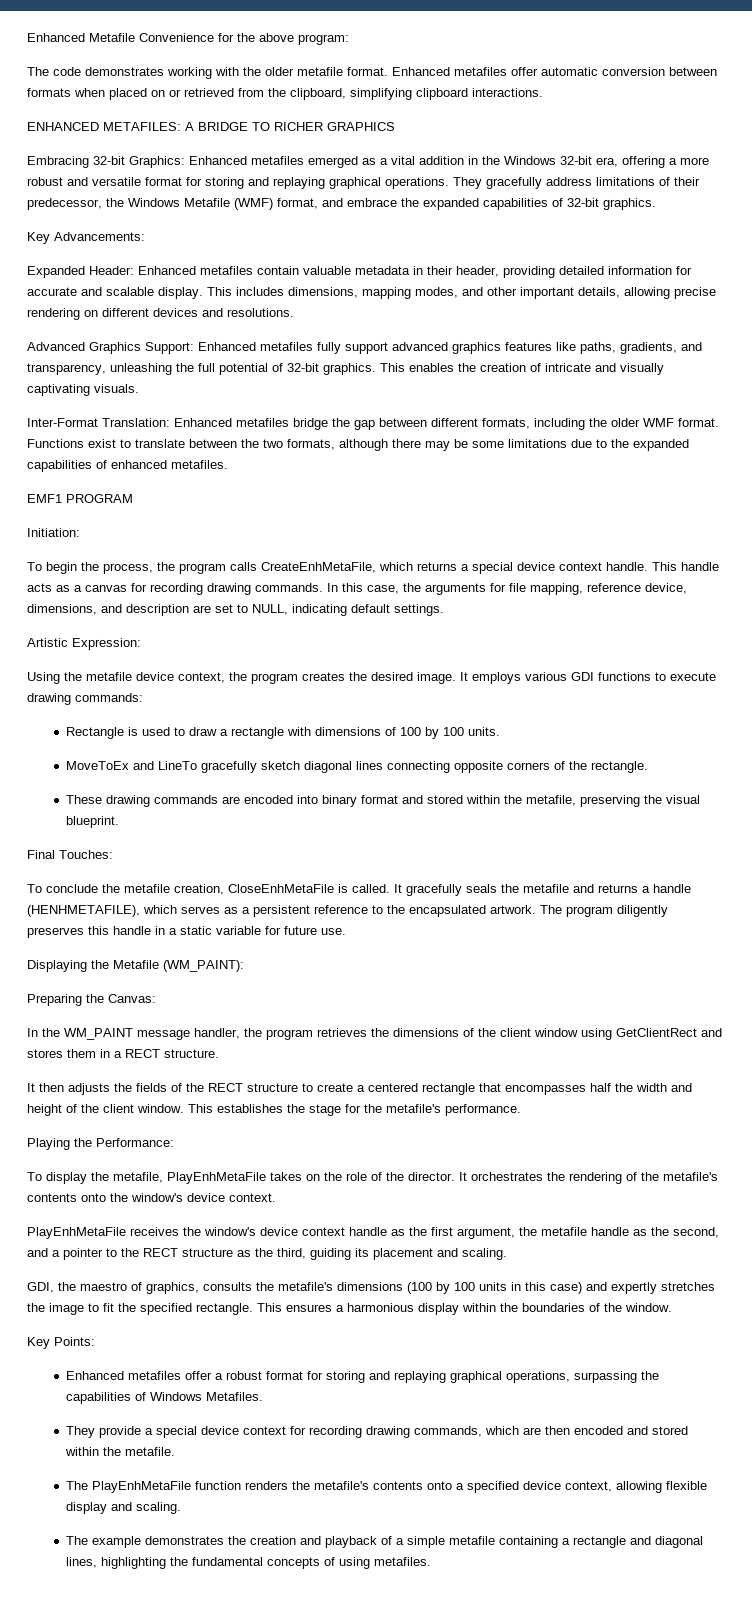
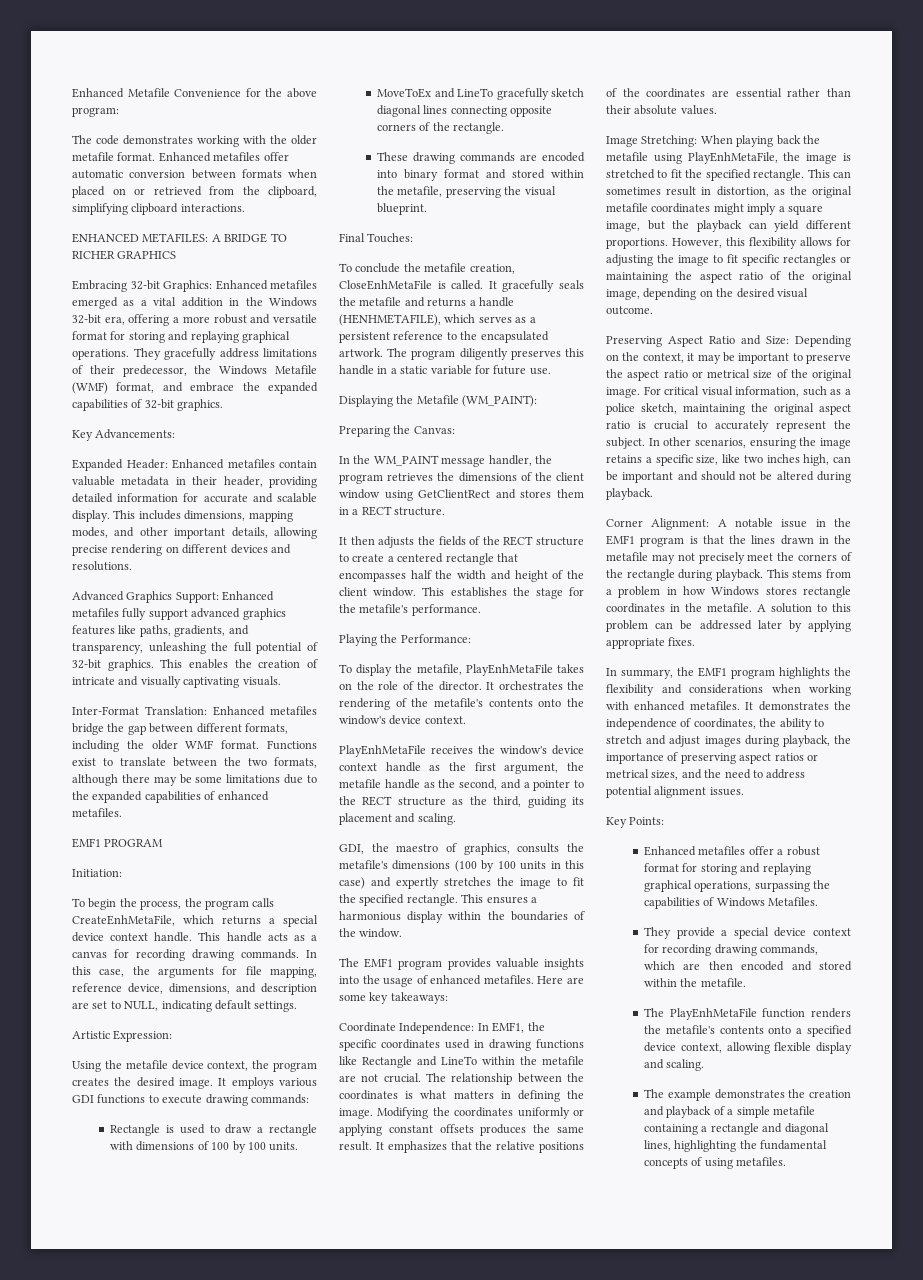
+ The EMF1 program provides valuable insights into the usage of enhanced metafiles. Here are some key takeaways:
+ Coordinate Independence: In EMF1, the specific coordinates used in drawing functions like Rectangle and LineTo within the metafile are not crucial. The relationship between the coordinates is what matters in defining the image. Modifying the coordinates uniformly or applying constant offsets produces the same result. It emphasizes that the relative positions of the coordinates are essential rather than their absolute values.
+ Image Stretching: When playing back the metafile using PlayEnhMetaFile, the image is stretched to fit the specified rectangle. This can sometimes result in distortion, as the original metafile coordinates might imply a square image, but the playback can yield different proportions. However, this flexibility allows for adjusting the image to fit specific rectangles or maintaining the aspect ratio of the original image, depending on the desired visual outcome.
+ Preserving Aspect Ratio and Size: Depending on the context, it may be important to preserve the aspect ratio or metrical size of the original image. For critical visual information, such as a police sketch, maintaining the original aspect ratio is crucial to accurately represent the subject. In other scenarios, ensuring the image retains a specific size, like two inches high, can be important and should not be altered during playback.
+ Corner Alignment: A notable issue in the EMF1 program is that the lines drawn in the metafile may not precisely meet the corners of the rectangle during playback. This stems from a problem in how Windows stores rectangle coordinates in the metafile. A solution to this problem can be addressed later by applying appropriate fixes.
+ In summary, the EMF1 program highlights the flexibility and considerations when working with enhanced metafiles. It demonstrates the independence of coordinates, the ability to stretch and adjust images during playback, the importance of preserving aspect ratios or metrical sizes, and the need to address potential alignment issues.

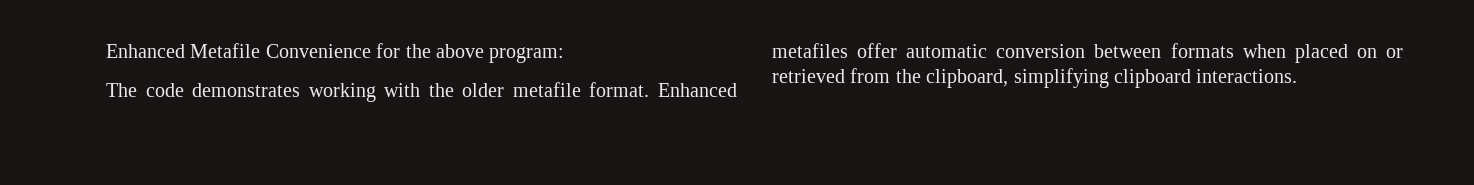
- ENHANCED METAFILES: A BRIDGE TO RICHER GRAPHICS
- Embracing 32-bit Graphics: Enhanced metafiles emerged as a vital addition in the Windows 32-bit era, offering a more robust and versatile format for storing and replaying graphical operations. They gracefully address limitations of their predecessor, the Windows Metafile (WMF) format, and embrace the expanded capabilities of 32-bit graphics.
- Key Advancements:
- Expanded Header: Enhanced metafiles contain valuable metadata in their header, providing detailed information for accurate and scalable display. This includes dimensions, mapping modes, and other important details, allowing precise rendering on different devices and resolutions.
- Advanced Graphics Support: Enhanced metafiles fully support advanced graphics features like paths, gradients, and transparency, unleashing the full potential of 32-bit graphics. This enables the creation of intricate and visually captivating visuals.
- Inter-Format Translation: Enhanced metafiles bridge the gap between different formats, including the older WMF format. Functions exist to translate between the two formats, although there may be some limitations due to the expanded capabilities of enhanced metafiles.
- EMF1 PROGRAM
- Initiation:
- To begin the process, the program calls CreateEnhMetaFile, which returns a special device context handle. This handle acts as a canvas for recording drawing commands. In this case, the arguments for file mapping, reference device, dimensions, and description are set to NULL, indicating default settings.
- Artistic Expression:
- Using the metafile device context, the program creates the desired image. It employs various GDI functions to execute drawing commands:
- Rectangle is used to draw a rectangle with dimensions of 100 by 100 units.
- MoveToEx and LineTo gracefully sketch diagonal lines connecting opposite corners of the rectangle.
- These drawing commands are encoded into binary format and stored within the metafile, preserving the visual blueprint.
- Final Touches:
- To conclude the metafile creation, CloseEnhMetaFile is called. It gracefully seals the metafile and returns a handle (HENHMETAFILE), which serves as a persistent reference to the encapsulated artwork. The program diligently preserves this handle in a static variable for future use.
- Displaying the Metafile (WM_PAINT):
- Preparing the Canvas:
- In the WM_PAINT message handler, the program retrieves the dimensions of the client window using GetClientRect and stores them in a RECT structure.
- It then adjusts the fields of the RECT structure to create a centered rectangle that encompasses half the width and height of the client window. This establishes the stage for the metafile's performance.
- Playing the Performance:
- To display the metafile, PlayEnhMetaFile takes on the role of the director. It orchestrates the rendering of the metafile's contents onto the window's device context.
- PlayEnhMetaFile receives the window's device context handle as the first argument, the metafile handle as the second, and a pointer to the RECT structure as the third, guiding its placement and scaling.
- GDI, the maestro of graphics, consults the metafile's dimensions (100 by 100 units in this case) and expertly stretches the image to fit the specified rectangle. This ensures a harmonious display within the boundaries of the window.
- The EMF1 program provides valuable insights into the usage of enhanced metafiles. Here are some key takeaways:
- Coordinate Independence: In EMF1, the specific coordinates used in drawing functions like Rectangle and LineTo within the metafile are not crucial. The relationship between the coordinates is what matters in defining the image. Modifying the coordinates uniformly or applying constant offsets produces the same result. It emphasizes that the relative positions of the coordinates are essential rather than their absolute values.
- Image Stretching: When playing back the metafile using PlayEnhMetaFile, the image is stretched to fit the specified rectangle. This can sometimes result in distortion, as the original metafile coordinates might imply a square image, but the playback can yield different proportions. However, this flexibility allows for adjusting the image to fit specific rectangles or maintaining the aspect ratio of the original image, depending on the desired visual outcome.
- Preserving Aspect Ratio and Size: Depending on the context, it may be important to preserve the aspect ratio or metrical size of the original image. For critical visual information, such as a police sketch, maintaining the original aspect ratio is crucial to accurately represent the subject. In other scenarios, ensuring the image retains a specific size, like two inches high, can be important and should not be altered during playback.
- Corner Alignment: A notable issue in the EMF1 program is that the lines drawn in the metafile may not precisely meet the corners of the rectangle during playback. This stems from a problem in how Windows stores rectangle coordinates in the metafile. A solution to this problem can be addressed later by applying appropriate fixes.
- In summary, the EMF1 program highlights the flexibility and considerations when working with enhanced metafiles. It demonstrates the independence of coordinates, the ability to stretch and adjust images during playback, the importance of preserving aspect ratios or metrical sizes, and the need to address potential alignment issues.
- Key Points:
- Enhanced metafiles offer a robust format for storing and replaying graphical operations, surpassing the capabilities of Windows Metafiles.
- They provide a special device context for recording drawing commands, which are then encoded and stored within the metafile.
- The PlayEnhMetaFile function renders the metafile's contents onto a specified device context, allowing flexible display and scaling.
- The example demonstrates the creation and playback of a simple metafile containing a rectangle and diagonal lines, highlighting the fundamental concepts of using metafiles.

